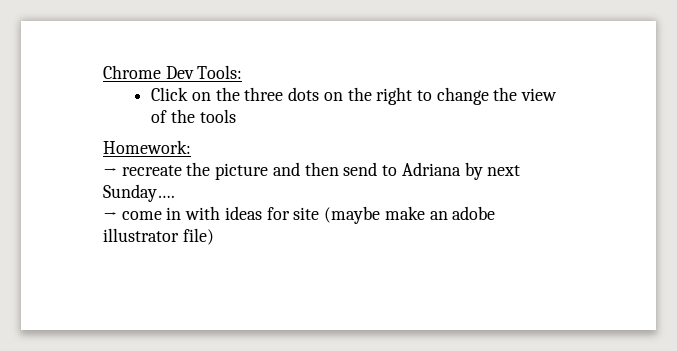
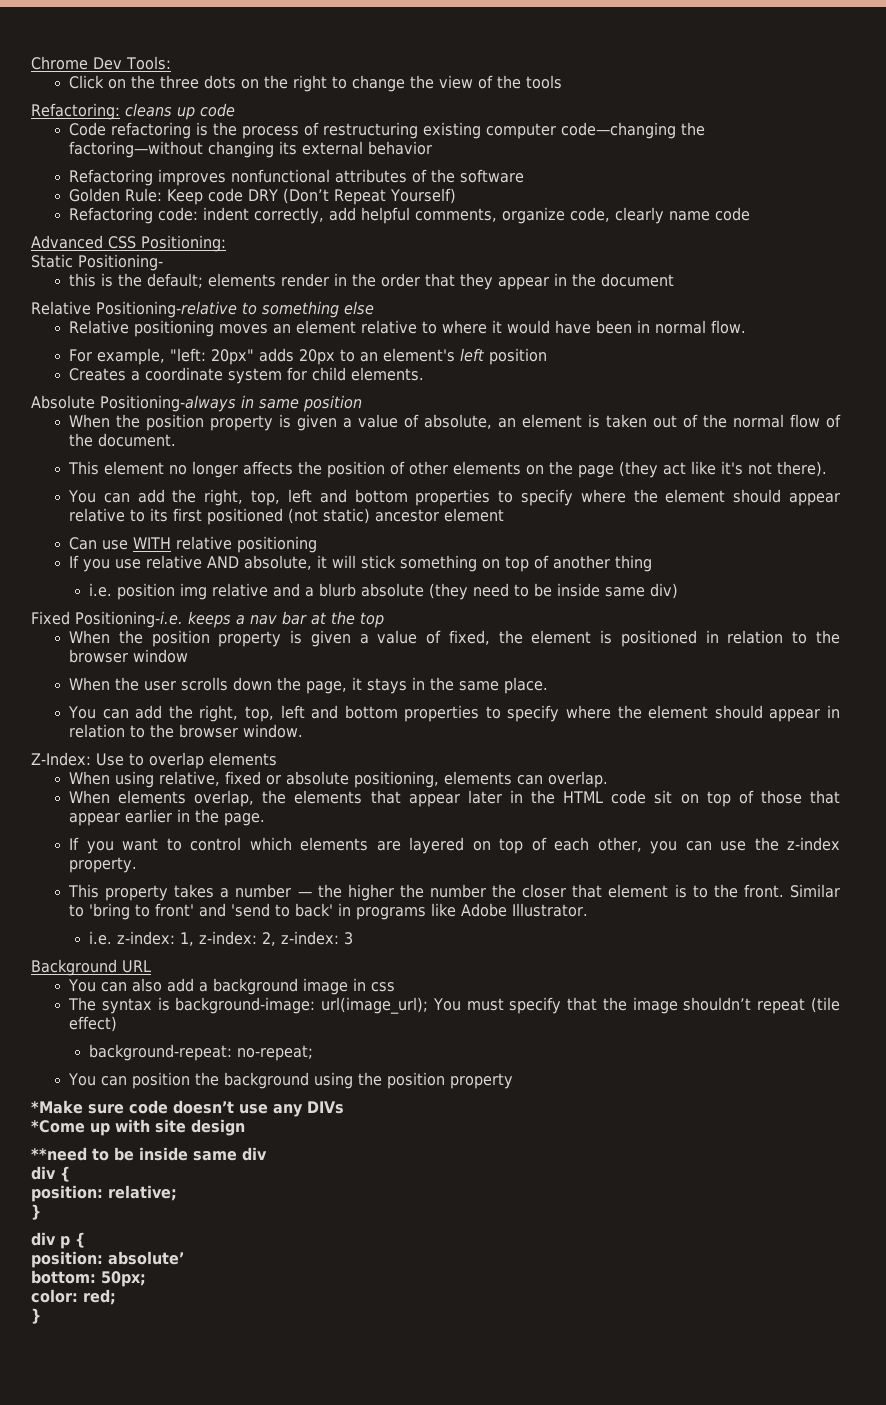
- Homework:
- → recreate the picture and then send to Adriana by next Sunday….
- → come in with ideas for site (maybe make an adobe illustrator file)
+ Refactoring: cleans up code
+ Code refactoring is the process of restructuring existing computer code—changing the factoring—without changing its external behavior
+ Refactoring improves nonfunctional attributes of the software
+ Golden Rule: Keep code DRY (Don’t Repeat Yourself)
+ Refactoring code: indent correctly, add helpful comments, organize code, clearly name code
+ Advanced CSS Positioning:
+ Static Positioning-
+ this is the default; elements render in the order that they appear in the document
+ Relative Positioning-relative to something else
+ Relative positioning moves an element relative to where it would have been in normal flow.
+ For example, "left: 20px" adds 20px to an element's left position
+ Creates a coordinate system for child elements.
+ Absolute Positioning-always in same position
+ When the position property is given a value of absolute, an element is taken out of the normal flow of the document.
+ This element no longer affects the position of other elements on the page (they act like it's not there).
+ You can add the right, top, left and bottom properties to specify where the element should appear relative to its first positioned (not static) ancestor element
+ Can use WITH relative positioning
+ If you use relative AND absolute, it will stick something on top of another thing
+ i.e. position img relative and a blurb absolute (they need to be inside same div)
+ Fixed Positioning-i.e. keeps a nav bar at the top
+ When the position property is given a value of fixed, the element is positioned in relation to the browser window
+ When the user scrolls down the page, it stays in the same place.
+ You can add the right, top, left and bottom properties to specify where the element should appear in relation to the browser window.
+ Z-Index: Use to overlap elements
+ When using relative, fixed or absolute positioning, elements can overlap.
+ When elements overlap, the elements that appear later in the HTML code sit on top of those that appear earlier in the page.
+ If you want to control which elements are layered on top of each other, you can use the z-index property.
+ This property takes a number — the higher the number the closer that element is to the front. Similar to 'bring to front' and 'send to back' in programs like Adobe Illustrator.
+ i.e. z-index: 1, z-index: 2, z-index: 3
+ Background URL
+ You can also add a background image in css
+ The syntax is background-image: url(image_url); You must specify that the image shouldn’t repeat (tile effect)
+ background-repeat: no-repeat;
+ You can position the background using the position property
+ *Make sure code doesn’t use any DIVs
+ *Come up with site design
+ **need to be inside same div
+ div {
+ position: relative;
+ }
+ div p {
+ position: absolute’
+ bottom: 50px;
+ color: red;
+ }

